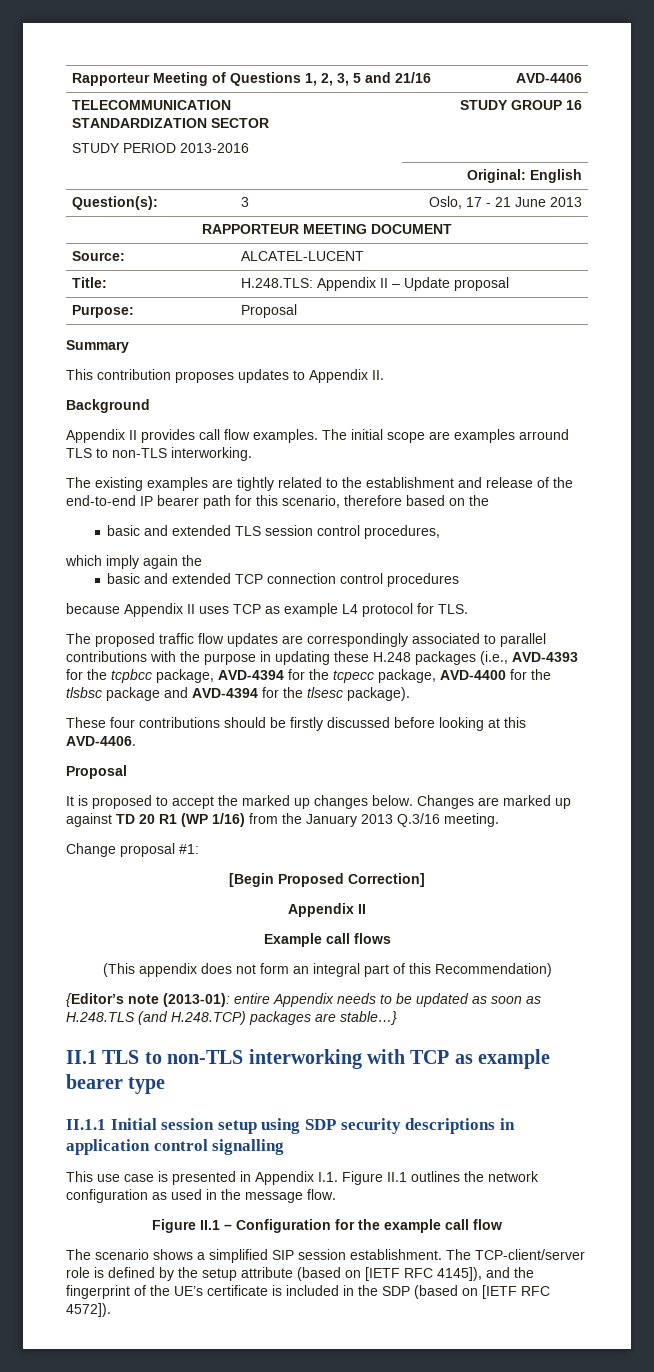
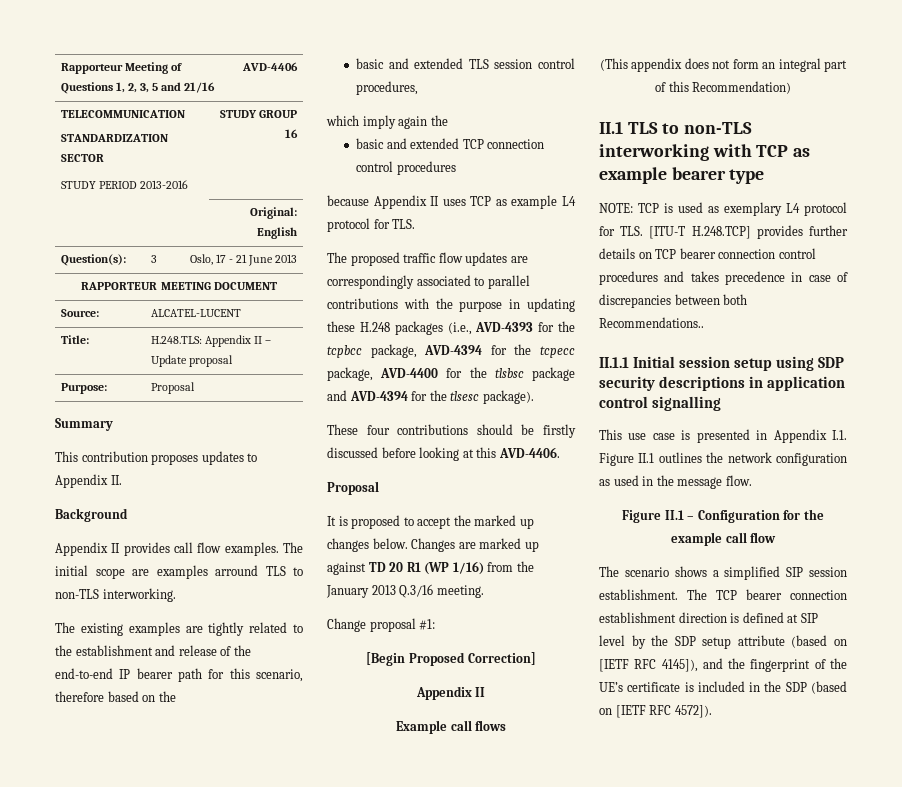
- {Editor’s note (2013-01): entire Appendix needs to be updated as soon as H.248.TLS (and H.248.TCP) packages are stable…}
+ NOTE: TCP is used as exemplary L4 protocol for TLS. [ITU-T H.248.TCP] provides further details on TCP bearer connection control procedures and takes precedence in case of discrepancies between both Recommendations..
- The TCP-client/server role is defined by the setup attribute (based on [IETF RFC 4145]), and the fingerprint of the UE’s certificate is included in the SDP (based on [IETF RFC 4572]).
+ The TCP bearer connection establishment direction is defined at SIP level by the SDP setup attribute (based on [IETF RFC 4145]), and the fingerprint of the UE’s certificate is included in the SDP (based on [IETF RFC 4572]).

